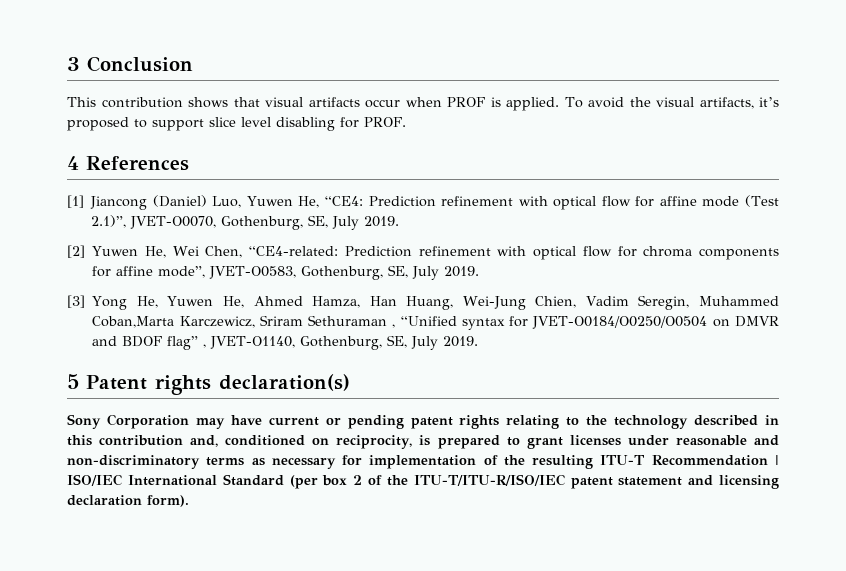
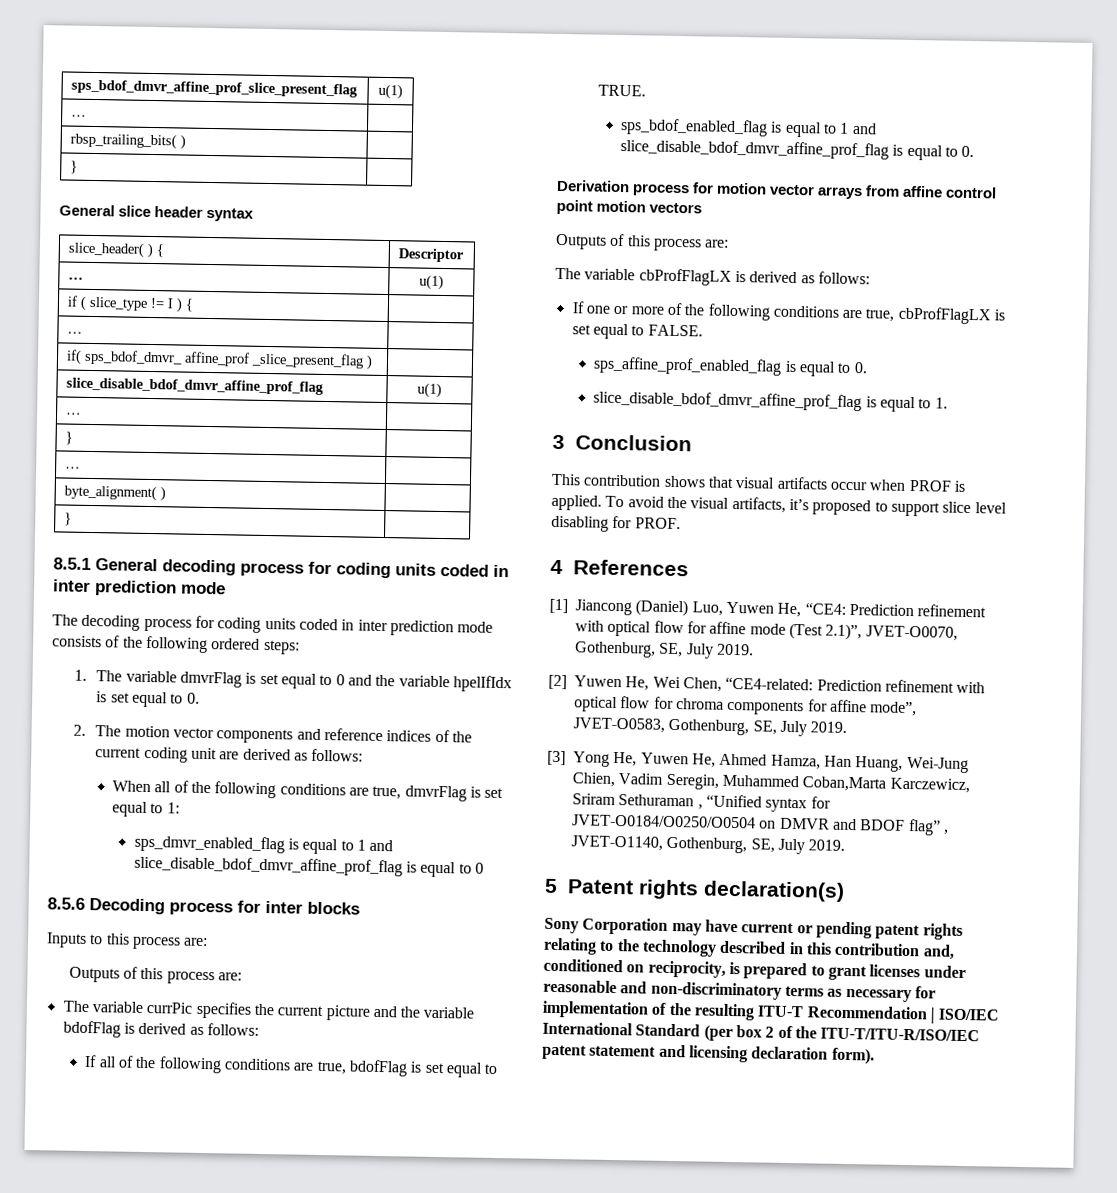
+ sps_bdof_dmvr_affine_prof_slice_present_flag | u(1)
+ … |
+ rbsp_trailing_bits( ) |
+ } |
+ General slice header syntax
+ slice_header( ) { | Descriptor
+ … | u(1)
+ if ( slice_type != I ) { |
+ … |
+ if( sps_bdof_dmvr_ affine_prof _slice_present_flag ) |
+ slice_disable_bdof_dmvr_affine_prof_flag | u(1)
+ … |
+ } |
+ … |
+ byte_alignment( ) |
+ } |
+ 8.5.1 General decoding process for coding units coded in inter prediction mode
+ The decoding process for coding units coded in inter prediction mode consists of the following ordered steps:
+ 1. The variable dmvrFlag is set equal to 0 and the variable hpelIfIdx is set equal to 0.
+ 2. The motion vector components and reference indices of the current coding unit are derived as follows:
+ When all of the following conditions are true, dmvrFlag is set equal to 1:
+ sps_dmvr_enabled_flag is equal to 1 and slice_disable_bdof_dmvr_affine_prof_flag is equal to 0
+ 8.5.6 Decoding process for inter blocks
+ Inputs to this process are:
+ Outputs of this process are:
+ The variable currPic specifies the current picture and the variable bdofFlag is derived as follows:
+ If all of the following conditions are true, bdofFlag is set equal to TRUE.
+ sps_bdof_enabled_flag is equal to 1 and slice_disable_bdof_dmvr_affine_prof_flag is equal to 0.
+ Derivation process for motion vector arrays from affine control point motion vectors
+ Outputs of this process are:
+ The variable cbProfFlagLX is derived as follows:
+ If one or more of the following conditions are true, cbProfFlagLX is set equal to FALSE.
+ sps_affine_prof_enabled_flag is equal to 0.
+ slice_disable_bdof_dmvr_affine_prof_flag is equal to 1.

